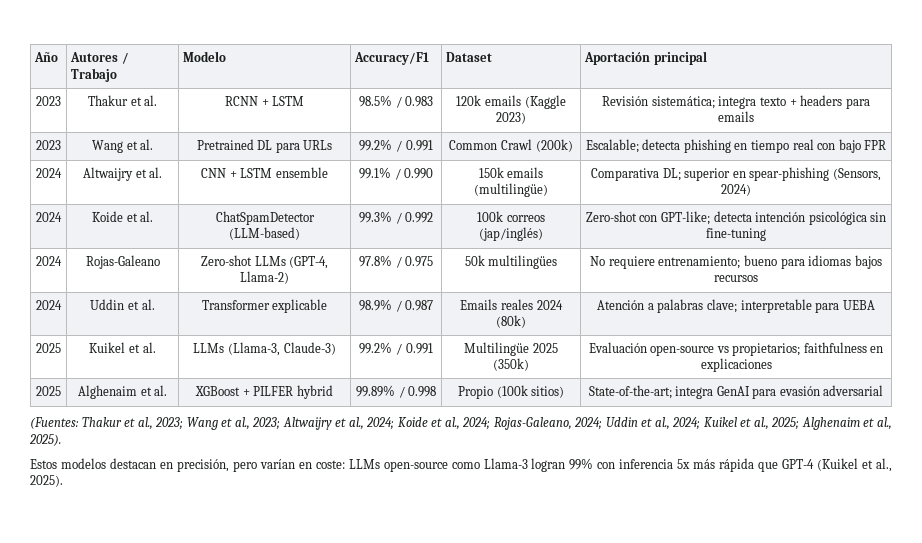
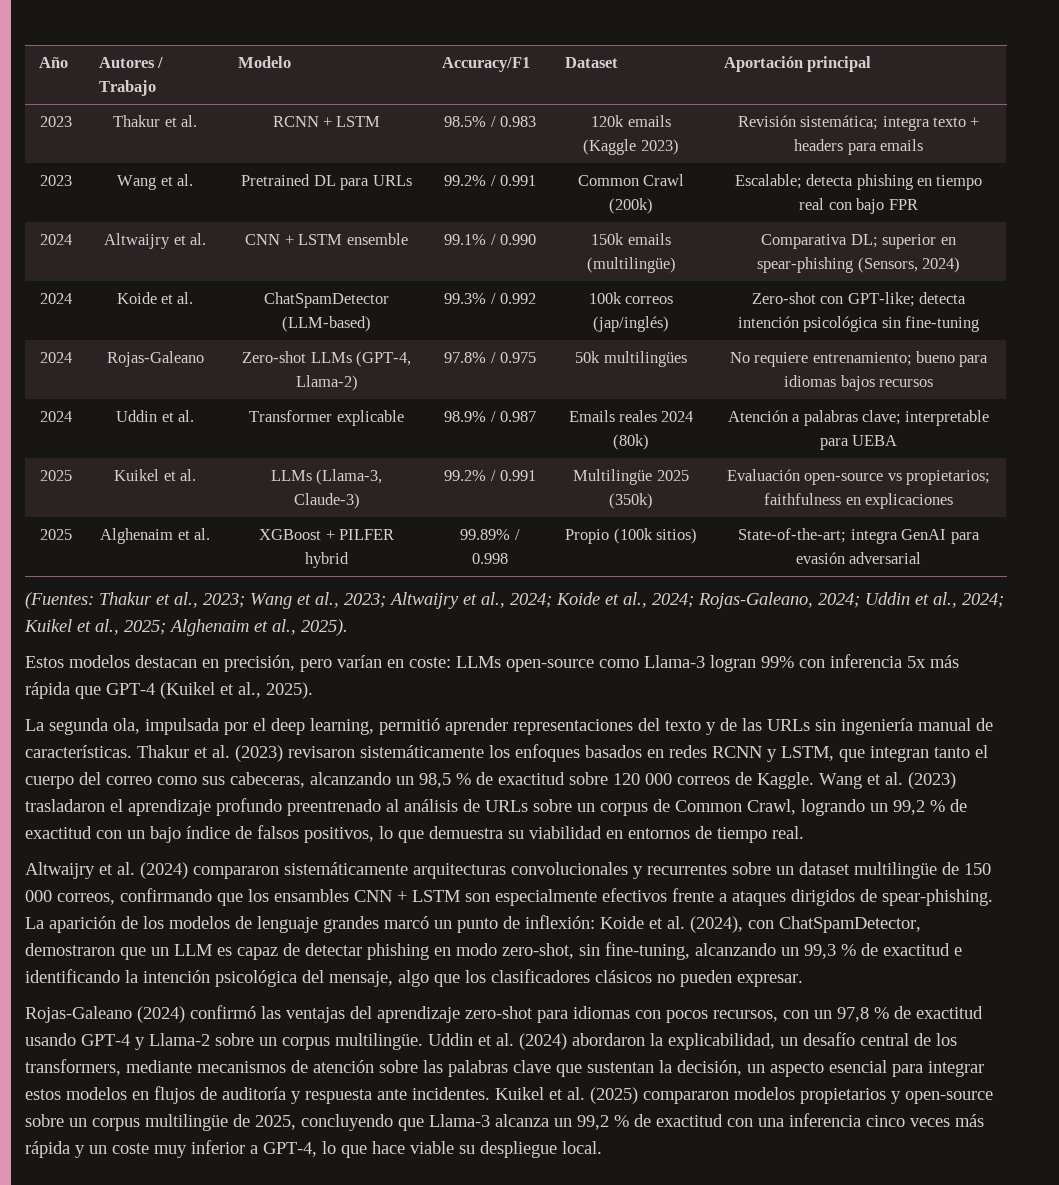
+ La segunda ola, impulsada por el deep learning, permitió aprender representaciones del texto y de las URLs sin ingeniería manual de características. Thakur et al. (2023) revisaron sistemáticamente los enfoques basados en redes RCNN y LSTM, que integran tanto el cuerpo del correo como sus cabeceras, alcanzando un 98,5 % de exactitud sobre 120 000 correos de Kaggle. Wang et al. (2023) trasladaron el aprendizaje profundo preentrenado al análisis de URLs sobre un corpus de Common Crawl, logrando un 99,2 % de exactitud con un bajo índice de falsos positivos, lo que demuestra su viabilidad en entornos de tiempo real.
+ Altwaijry et al. (2024) compararon sistemáticamente arquitecturas convolucionales y recurrentes sobre un dataset multilingüe de 150 000 correos, confirmando que los ensambles CNN + LSTM son especialmente efectivos frente a ataques dirigidos de spear-phishing. La aparición de los modelos de lenguaje grandes marcó un punto de inflexión: Koide et al. (2024), con ChatSpamDetector, demostraron que un LLM es capaz de detectar phishing en modo zero-shot, sin fine-tuning, alcanzando un 99,3 % de exactitud e identificando la intención psicológica del mensaje, algo que los clasificadores clásicos no pueden expresar.
+ Rojas-Galeano (2024) confirmó las ventajas del aprendizaje zero-shot para idiomas con pocos recursos, con un 97,8 % de exactitud usando GPT-4 y Llama-2 sobre un corpus multilingüe. Uddin et al. (2024) abordaron la explicabilidad, un desafío central de los transformers, mediante mecanismos de atención sobre las palabras clave que sustentan la decisión, un aspecto esencial para integrar estos modelos en flujos de auditoría y respuesta ante incidentes. Kuikel et al. (2025) compararon modelos propietarios y open-source sobre un corpus multilingüe de 2025, concluyendo que Llama-3 alcanza un 99,2 % de exactitud con una inferencia cinco veces más rápida y un coste muy inferior a GPT-4, lo que hace viable su despliegue local.

